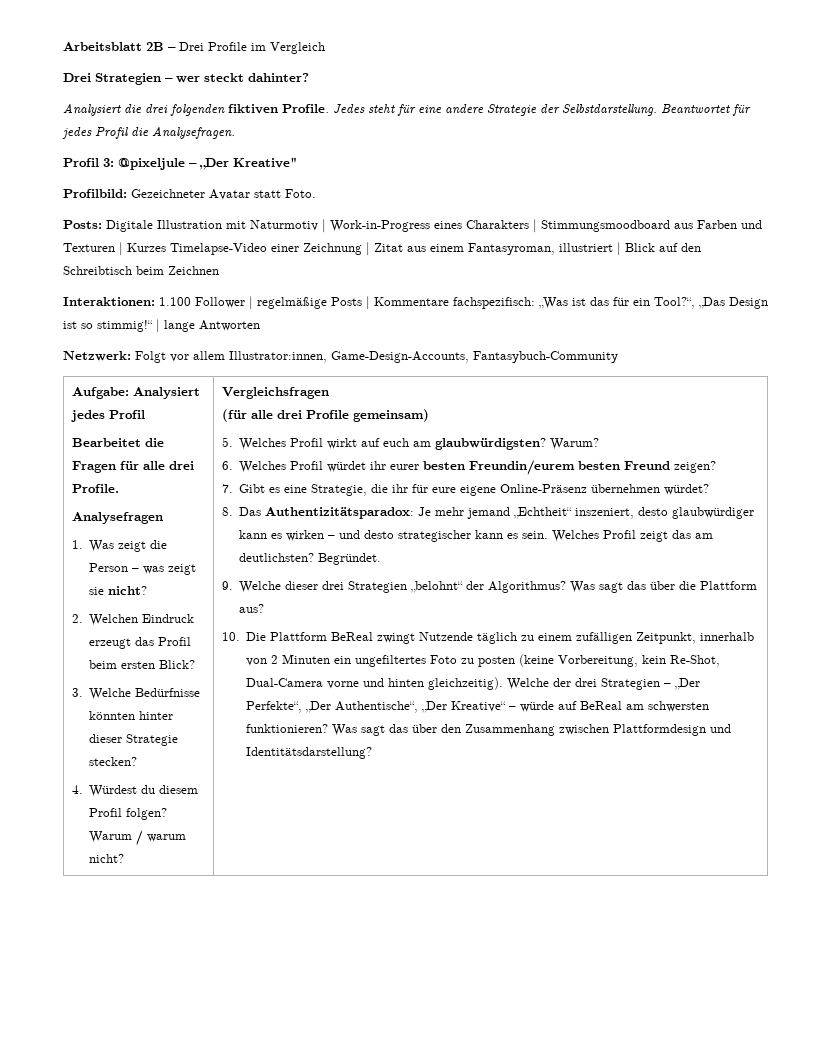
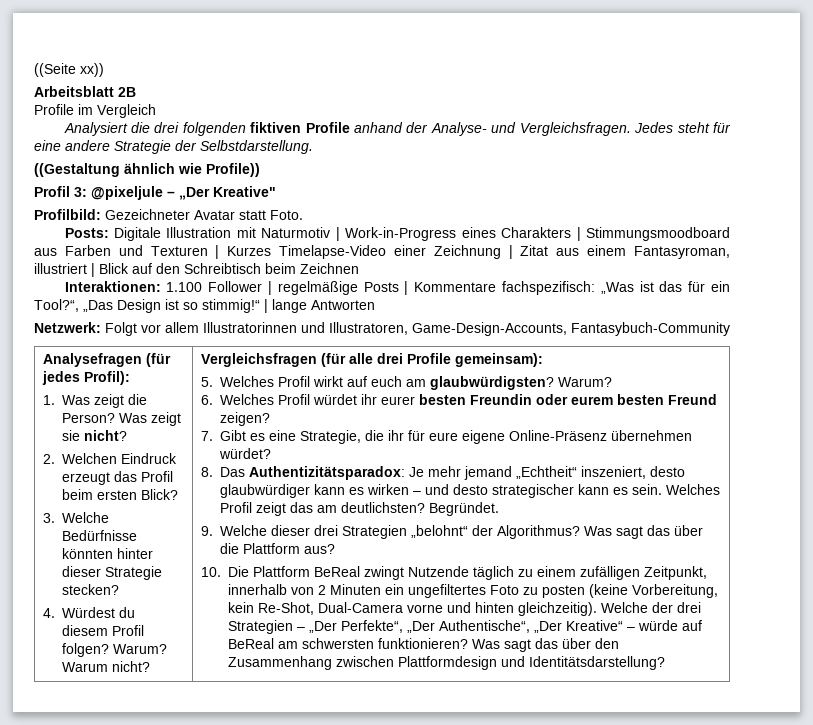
+ ((Seite xx))
- Arbeitsblatt 2B – Drei Profile im Vergleich
+ Arbeitsblatt 2B
+ Profile im Vergleich
- Drei Strategien – wer steckt dahinter?
- Analysiert die drei folgenden fiktiven Profile.
+ Analysiert die drei folgenden fiktiven Profile anhand der Analyse- und Vergleichsfragen.
- Jedes steht für eine andere Strategie der Selbstdarstellung. Beantwortet für jedes Profil die Analysefragen.
+ Jedes steht für eine andere Strategie der Selbstdarstellung.
+ ((Gestaltung ähnlich wie Profile))
- Netzwerk: Folgt vor allem Illustrator:innen, Game-Design-Accounts, Fantasybuch-Community
+ Netzwerk: Folgt vor allem Illustratorinnen und Illustratoren, Game-Design-Accounts, Fantasybuch-Community
- Aufgabe: Analysiert jedes Profil
- Bearbeitet die Fragen für alle drei Profile.
- Analysefragen
+ Analysefragen (für jedes Profil):
- 1. Was zeigt die Person – was zeigt sie nicht?
+ 1. Was zeigt die Person? Was zeigt sie nicht?
- Warum / warum nicht?
+ Warum? Warum nicht?
- Vergleichsfragen
- (für alle drei Profile gemeinsam)
+ Vergleichsfragen (für alle drei Profile gemeinsam):
- 6. Welches Profil würdet ihr eurer besten Freundin/eurem besten Freund zeigen?
+ 6. Welches Profil würdet ihr eurer besten Freundin oder eurem besten Freund zeigen?

